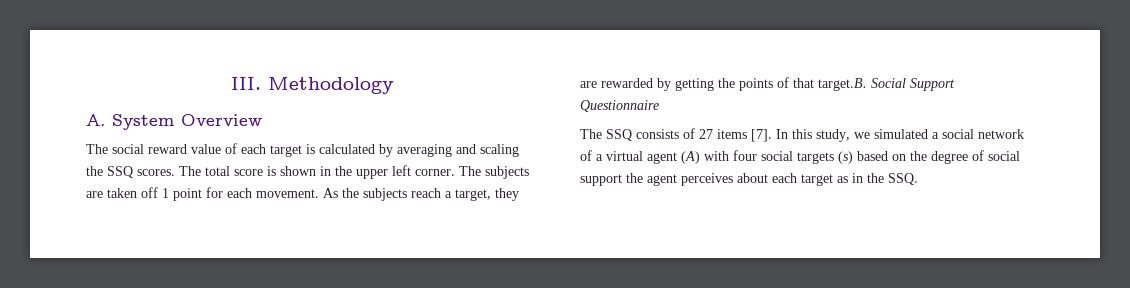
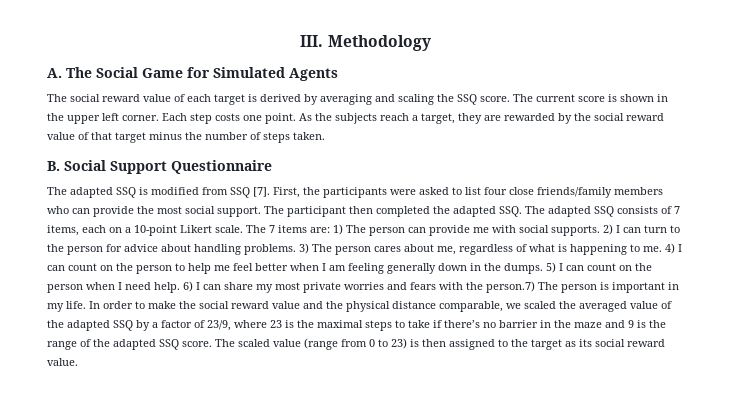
- A. System Overview
+ A. The Social Game for Simulated Agents
- The social reward value of each target is calculated by averaging and scaling the SSQ scores. The total score is shown in the upper left corner.
+ The social reward value of each target is derived by averaging and scaling the SSQ score. The current score is shown in the upper left corner.
- The subjects are taken off 1 point for each movement.
+ Each step costs one point.
- As the subjects reach a target, they are rewarded by getting the points of that target.B. Social Support Questionnaire
- The SSQ consists of 27 items [7]. In this study, we simulated a social network of a virtual agent (A) with four social targets (s) based on the degree of social support the agent perceives about each target as in the SSQ.
+ As the subjects reach a target, they are rewarded by the social reward value of that target minus the number of steps taken.
+ B. Social Support Questionnaire
+ The adapted SSQ is modified from SSQ [7]. First, the participants were asked to list four close friends/family members who can provide the most social support. The participant then completed the adapted SSQ. The adapted SSQ consists of 7 items, each on a 10-point Likert scale. The 7 items are: 1) The person can provide me with social supports. 2) I can turn to the person for advice about handling problems. 3) The person cares about me, regardless of what is happening to me. 4) I can count on the person to help me feel better when I am feeling generally down in the dumps. 5) I can count on the person when I need help. 6) I can share my most private worries and fears with the person.7) The person is important in my life. In order to make the social reward value and the physical distance comparable, we scaled the averaged value of the adapted SSQ by a factor of 23/9, where 23 is the maximal steps to take if there’s no barrier in the maze and 9 is the range of the adapted SSQ score. The scaled value (range from 0 to 23) is then assigned to the target as its social reward value.

